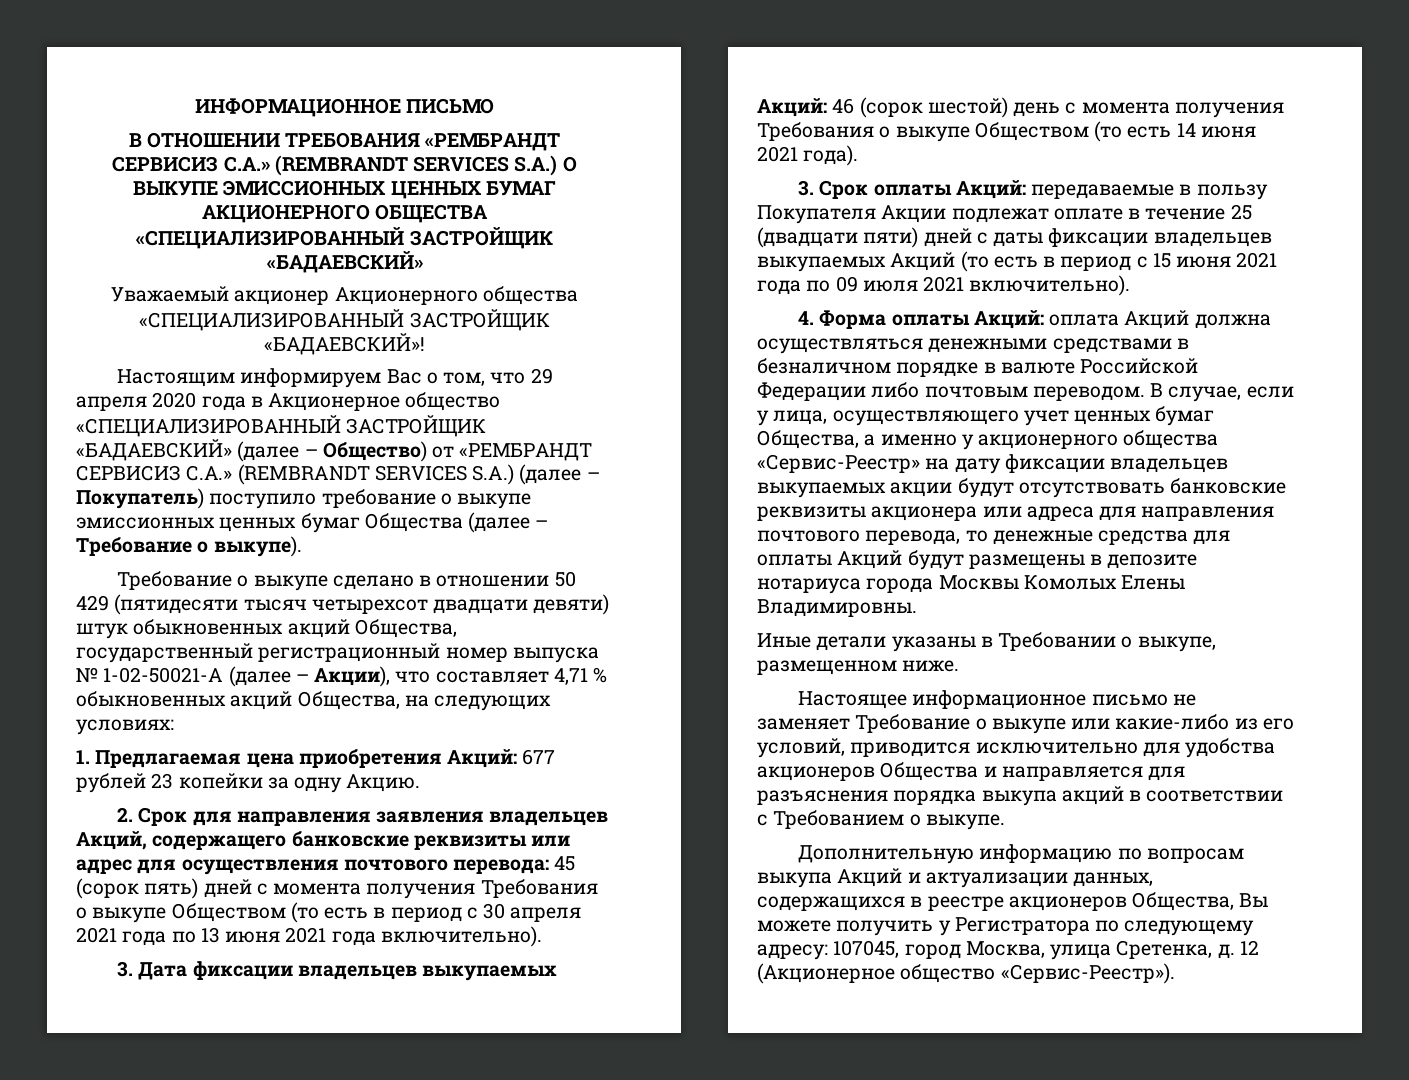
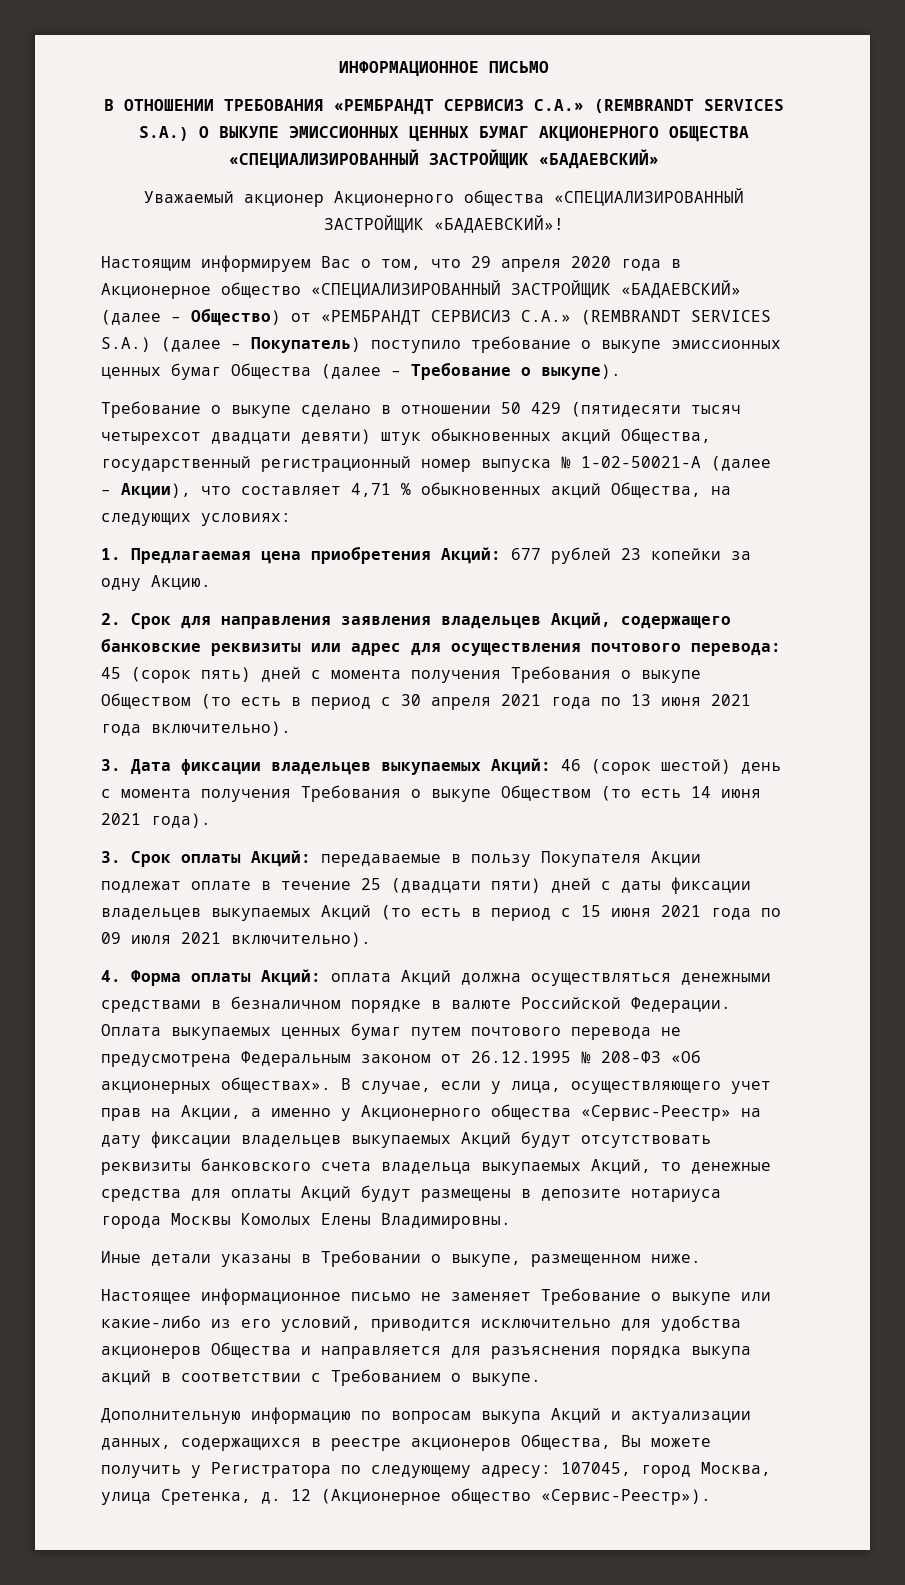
- 4. Форма оплаты Акций: оплата Акций должна осуществляться денежными средствами в безналичном порядке в валюте Российской Федерации либо почтовым переводом.
+ 4. Форма оплаты Акций: оплата Акций должна осуществляться денежными средствами в безналичном порядке в валюте Российской Федерации. Оплата выкупаемых ценных бумаг путем почтового перевода не предусмотрена Федеральным законом от 26.12.1995 № 208-ФЗ «Об акционерных обществах».
- В случае, если у лица, осуществляющего учет ценных бумаг Общества, а именно у акционерного общества «Сервис-Реестр» на дату фиксации владельцев выкупаемых акции будут отсутствовать банковские реквизиты акционера или адреса для направления почтового перевода, то денежные средства для оплаты Акций будут размещены в депозите нотариуса города Москвы Комолых Елены Владимировны.
+ В случае, если у лица, осуществляющего учет прав на Акции, а именно у Акционерного общества «Сервис-Реестр» на дату фиксации владельцев выкупаемых Акций будут отсутствовать реквизиты банковского счета владельца выкупаемых Акций, то денежные средства для оплаты Акций будут размещены в депозите нотариуса города Москвы Комолых Елены Владимировны.

